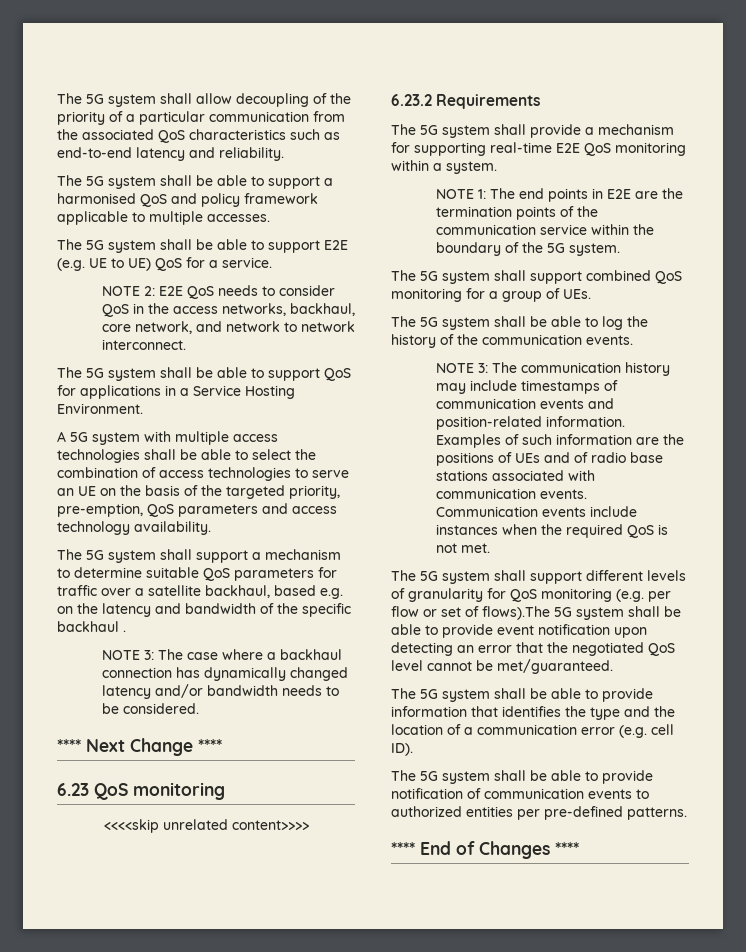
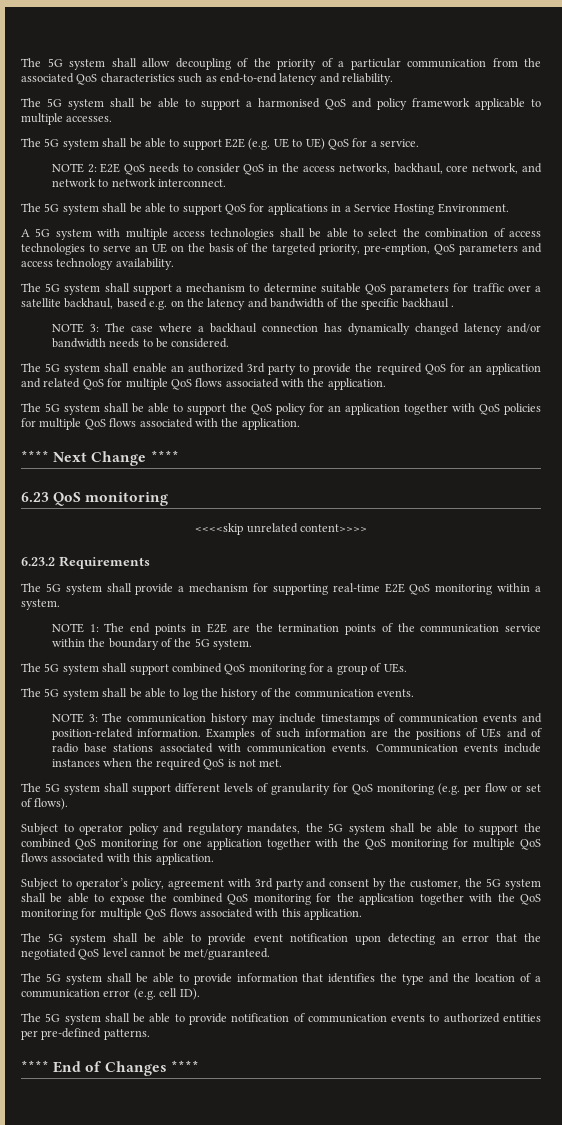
+ The 5G system shall enable an authorized 3rd party to provide the required QoS for an application and related QoS for multiple QoS flows associated with the application.
+ The 5G system shall be able to support the QoS policy for an application together with QoS policies for multiple QoS flows associated with the application.
- The 5G system shall support different levels of granularity for QoS monitoring (e.g. per flow or set of flows).The 5G system shall be able to provide event notification upon detecting an error that the negotiated QoS level cannot be met/guaranteed.
+ The 5G system shall support different levels of granularity for QoS monitoring (e.g. per flow or set of flows).
+ Subject to operator policy and regulatory mandates, the 5G system shall be able to support the combined QoS monitoring for one application together with the QoS monitoring for multiple QoS flows associated with this application.
+ Subject to operator’s policy, agreement with 3rd party and consent by the customer, the 5G system shall be able to expose the combined QoS monitoring for the application together with the QoS monitoring for multiple QoS flows associated with this application.
+ The 5G system shall be able to provide event notification upon detecting an error that the negotiated QoS level cannot be met/guaranteed.

